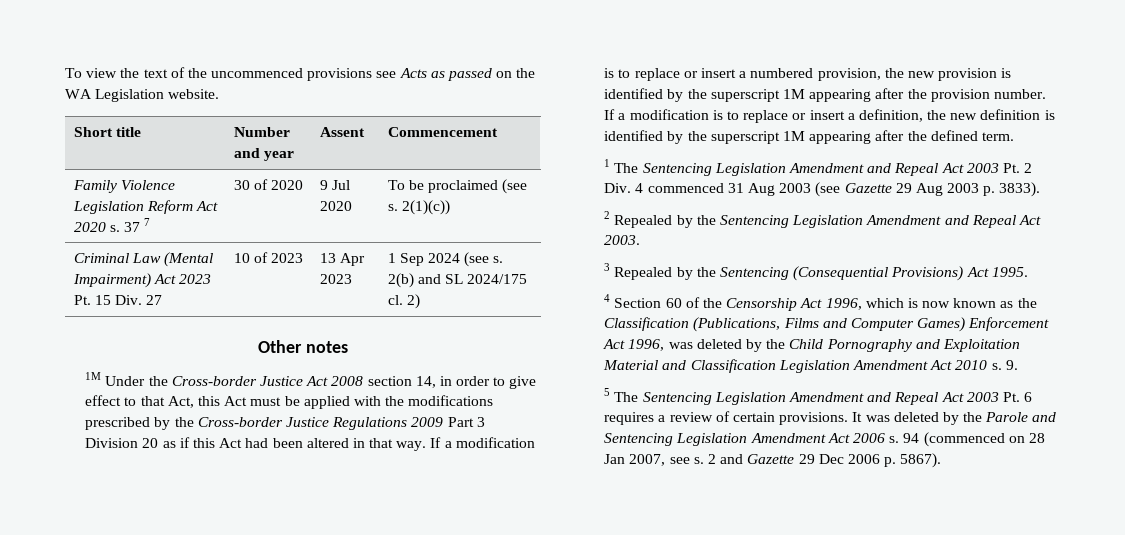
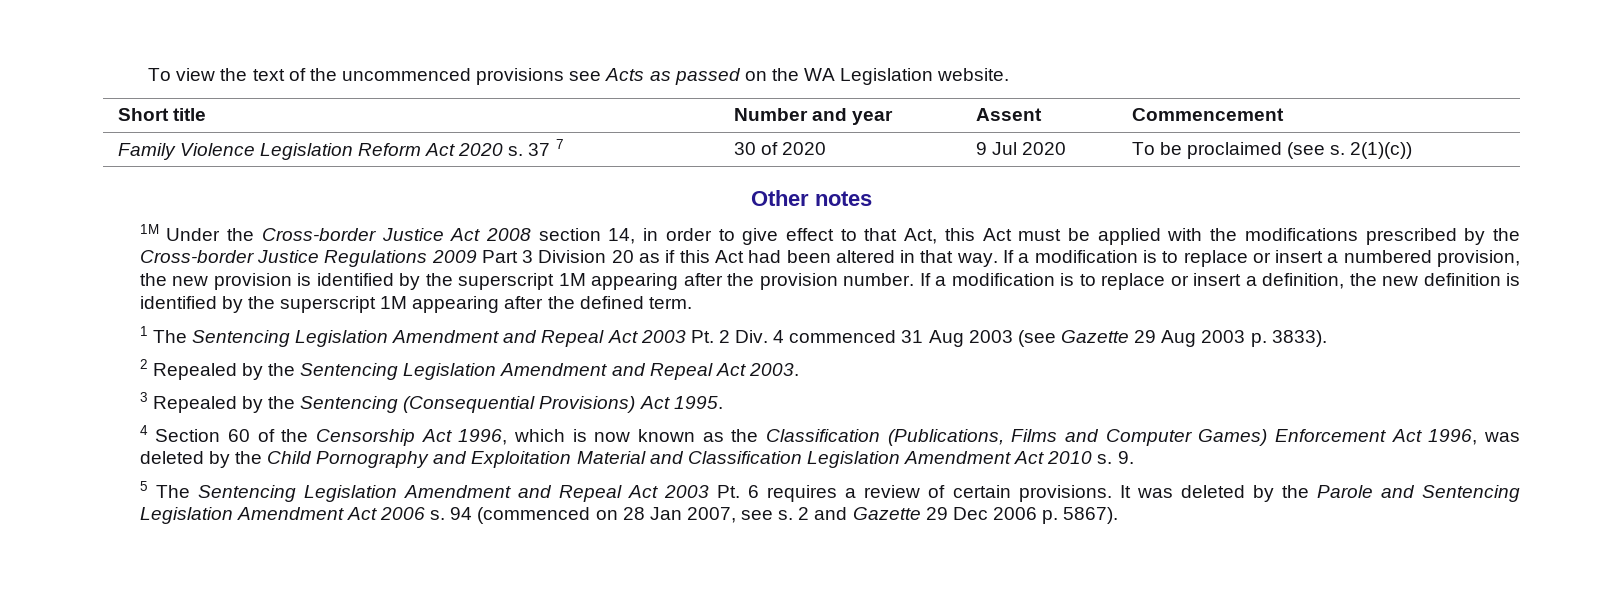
- Criminal Law (Mental Impairment) Act 2023 Pt. 15 Div. 27 | 10 of 2023 | 13 Apr 2023 | 1 Sep 2024 (see s. 2(b) and SL 2024/175 cl. 2)

